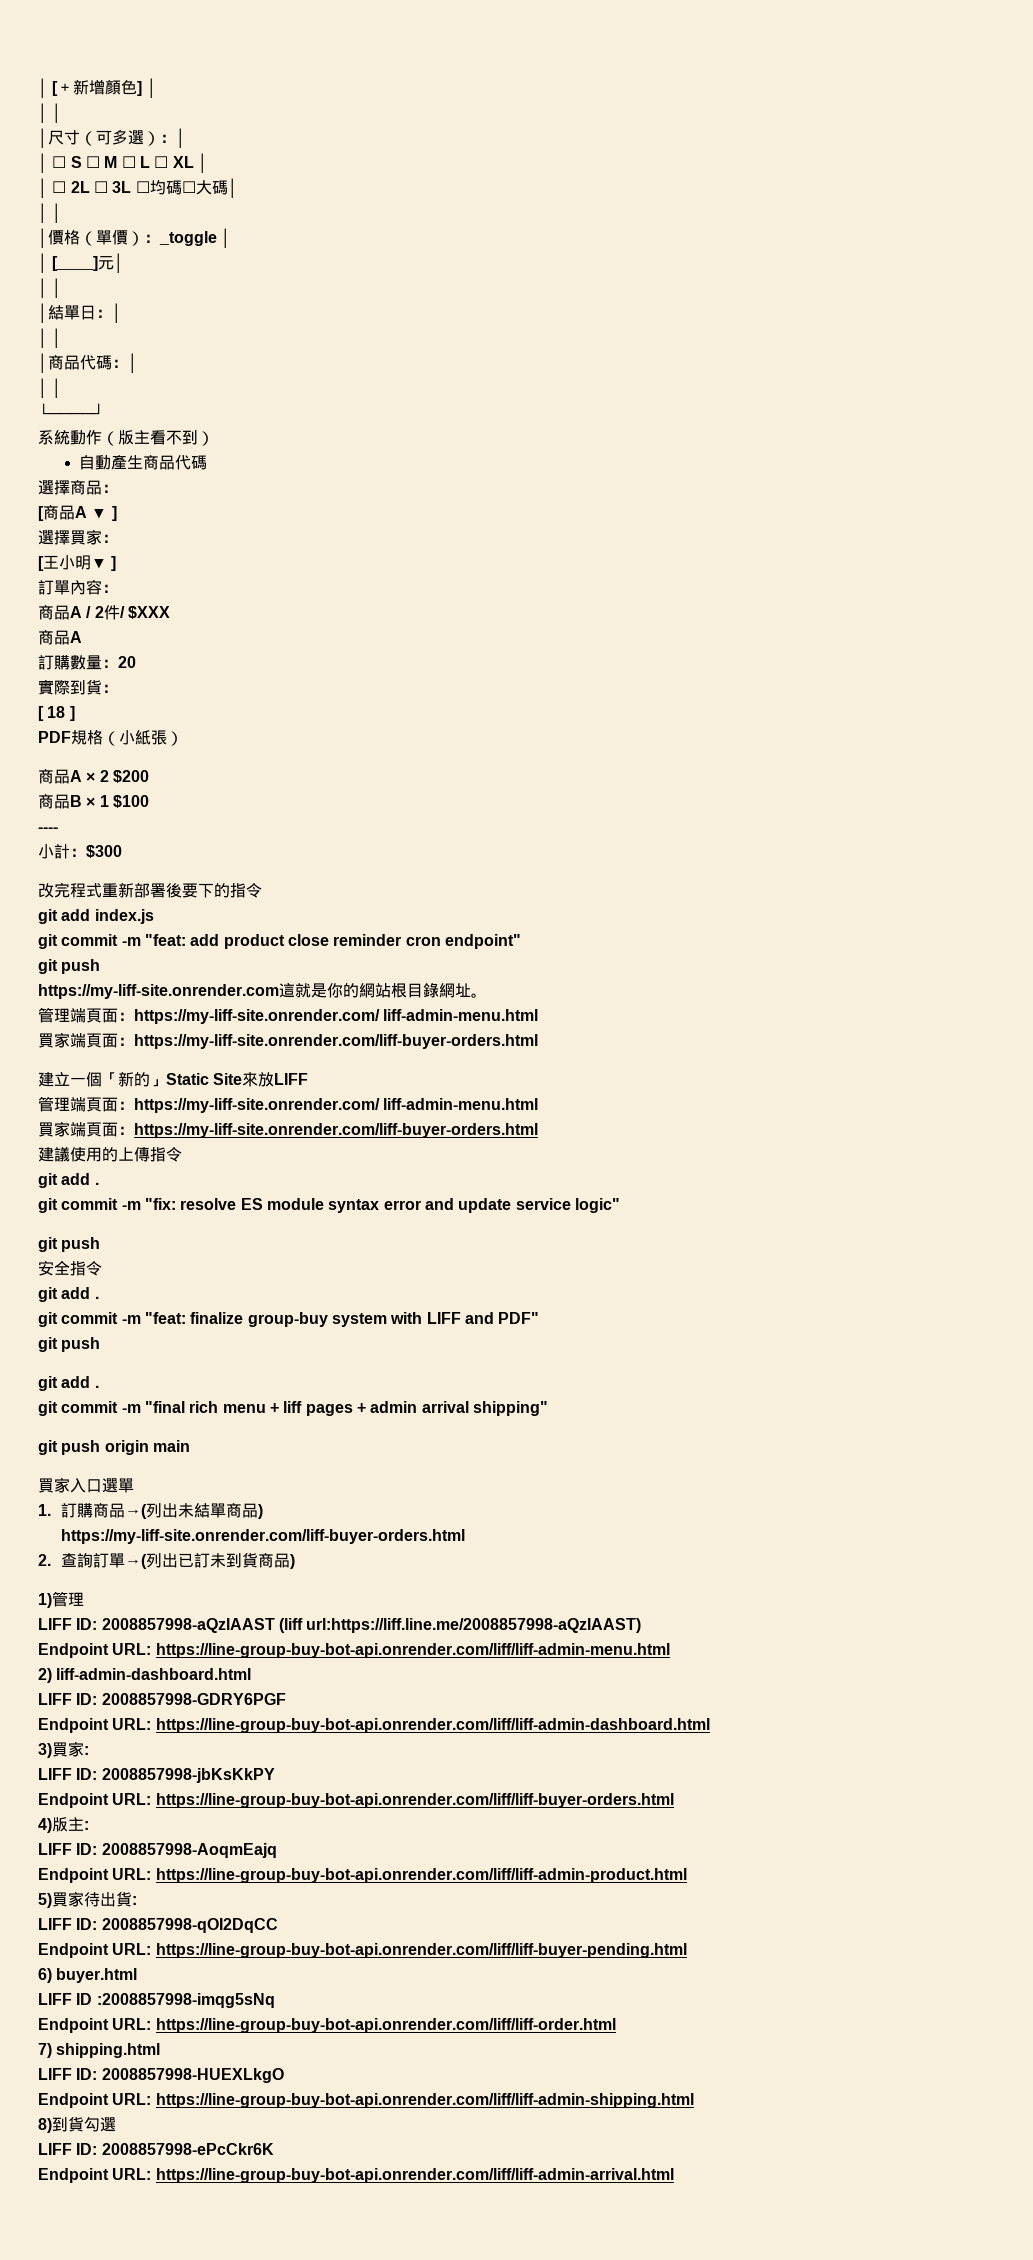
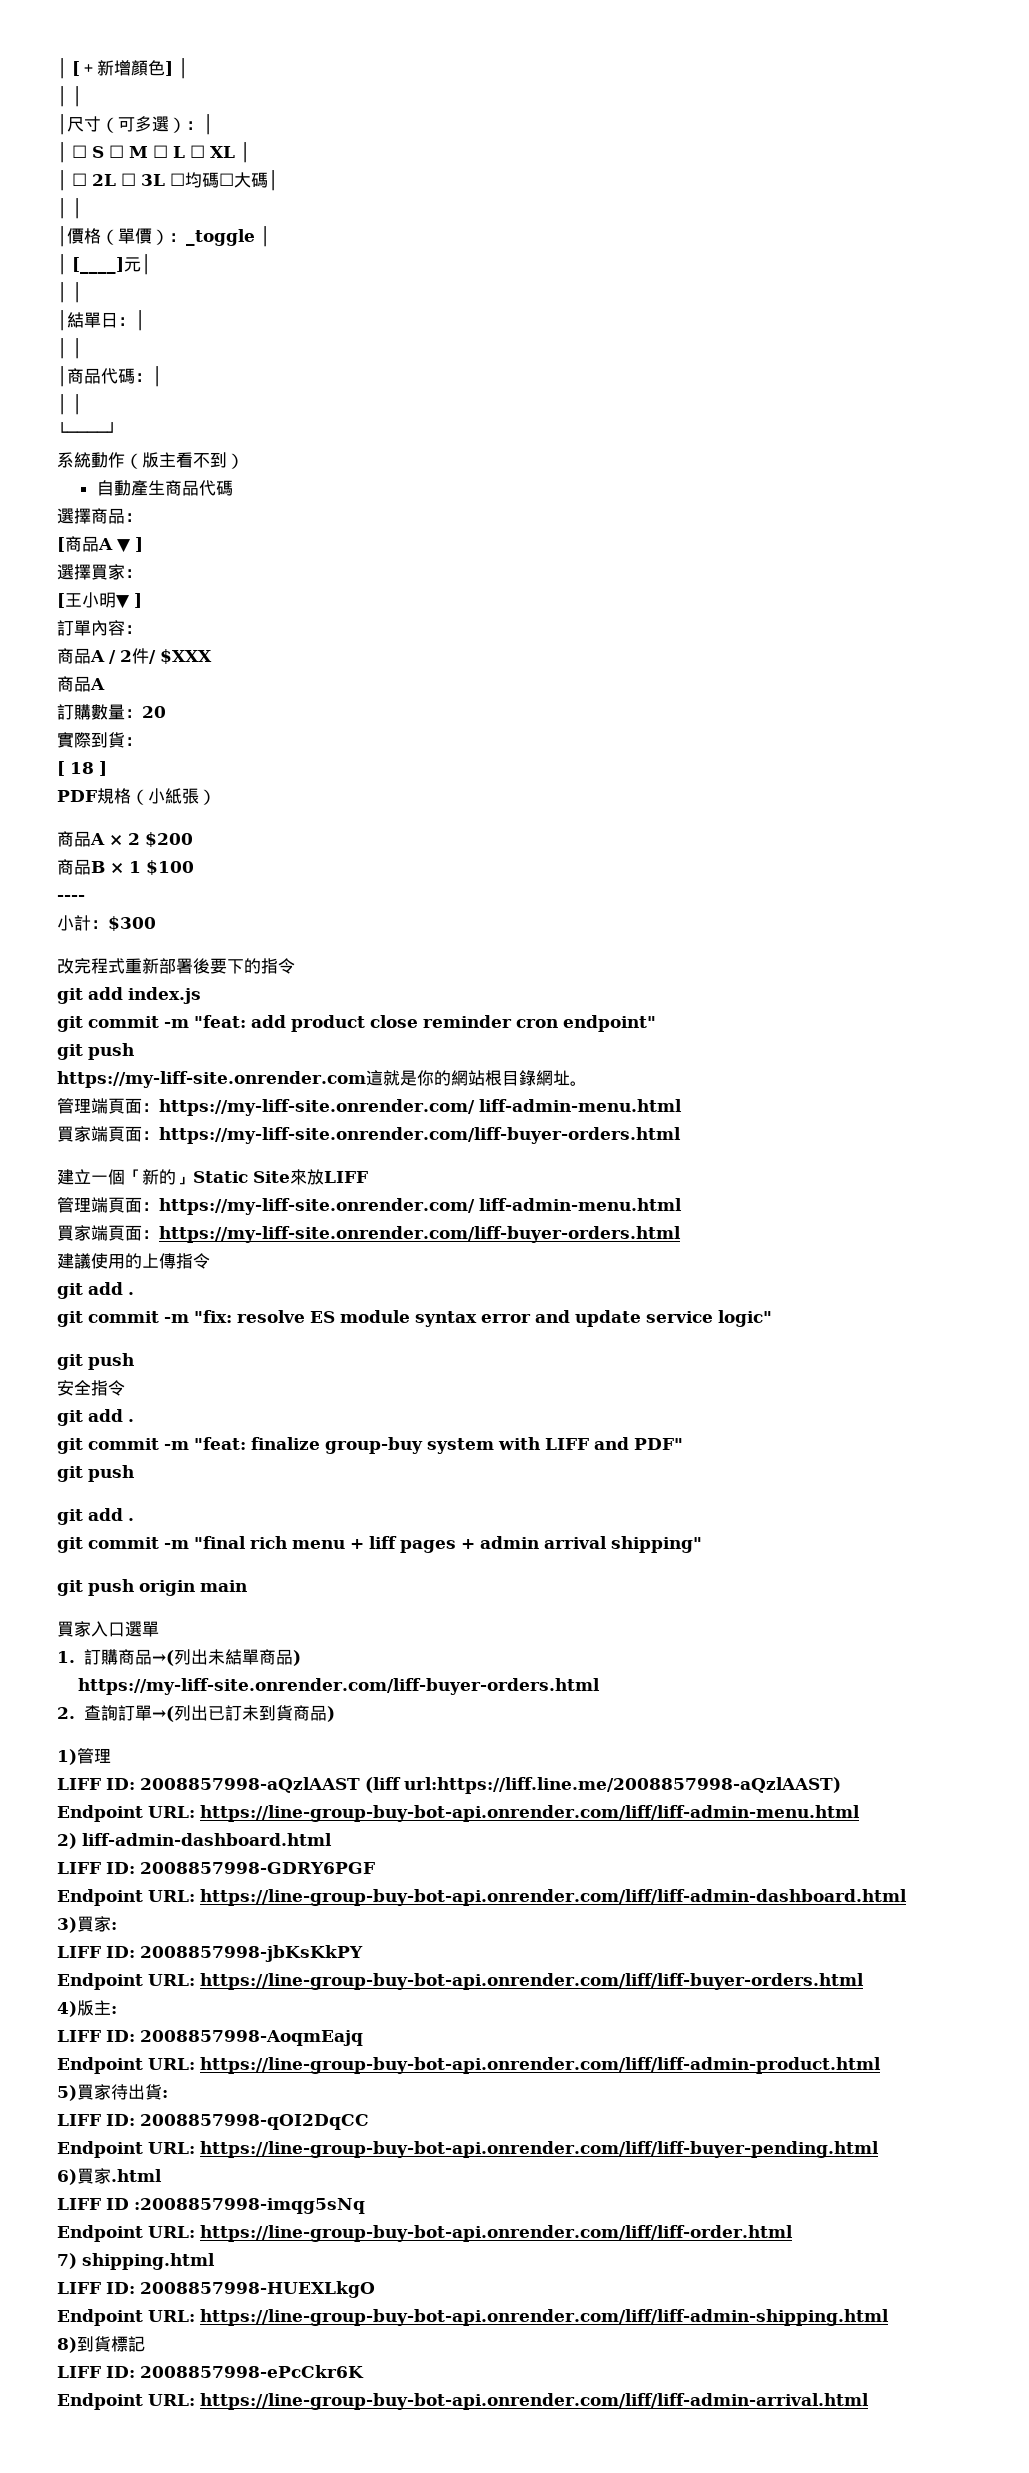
- 6) buyer.html
+ 6)買家.html
- 8)到貨勾選
+ 8)到貨標記

